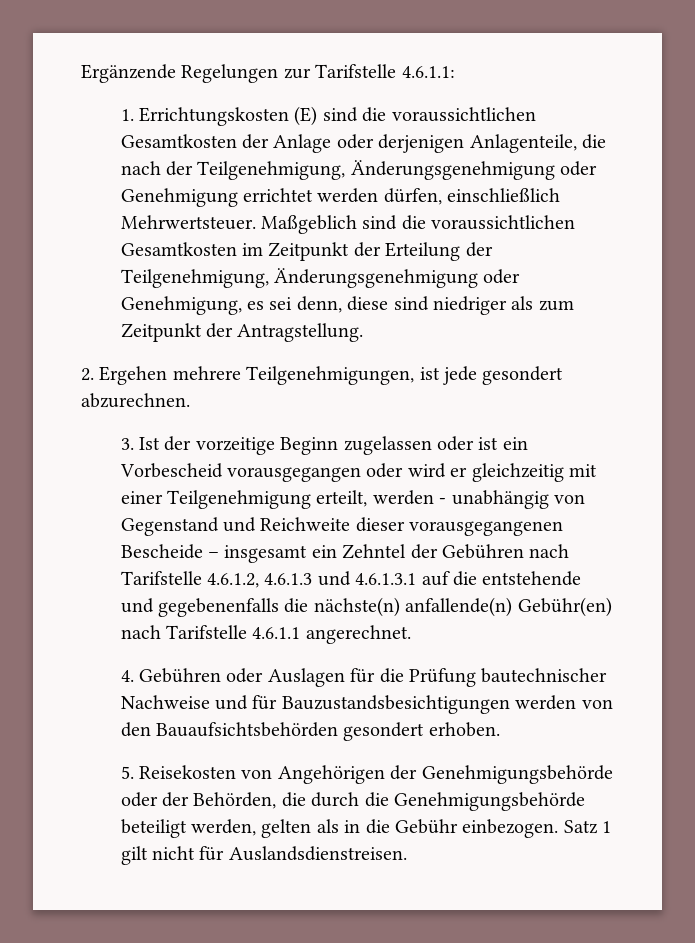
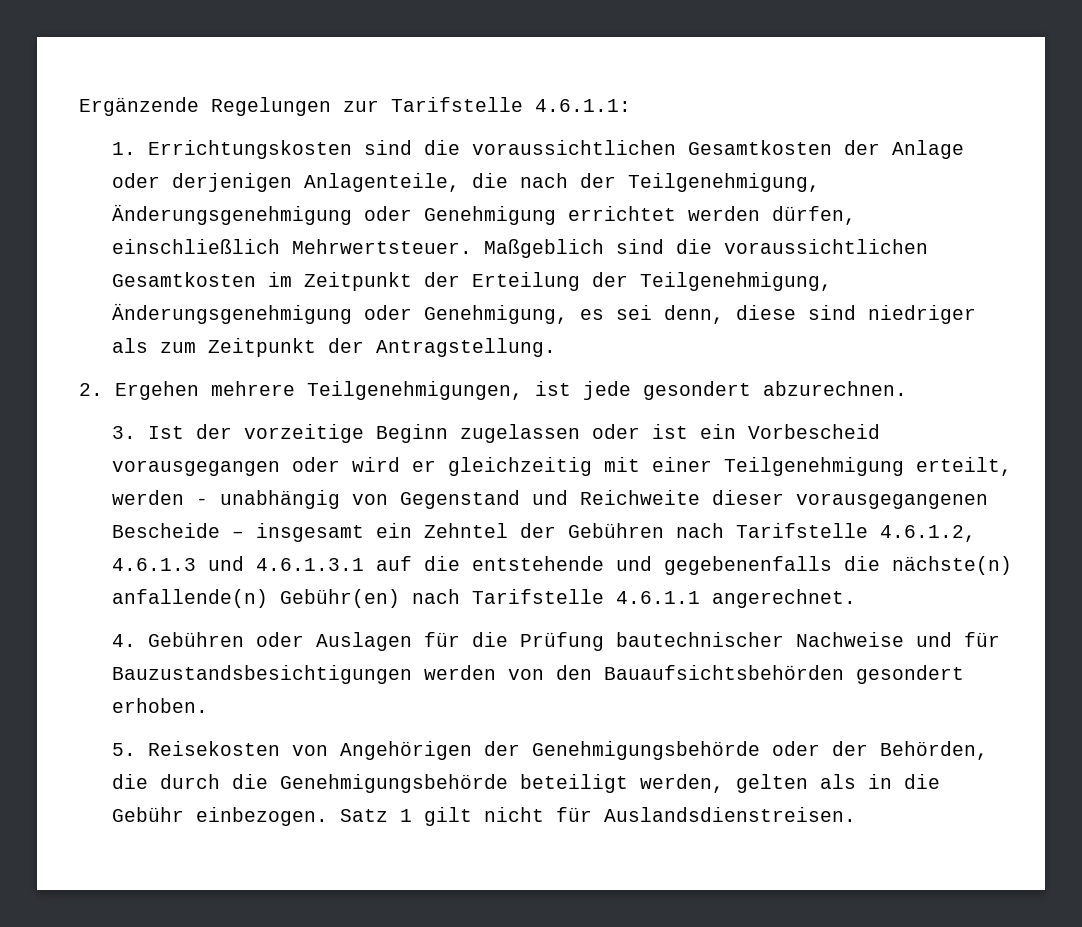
- 1. Errichtungskosten (E) sind die voraussichtlichen Gesamtkosten der Anlage oder derjenigen Anlagenteile, die nach der Teilgenehmigung, Änderungsgenehmigung oder Genehmigung errichtet werden dürfen, einschließlich Mehrwertsteuer.
+ 1. Errichtungskosten sind die voraussichtlichen Gesamtkosten der Anlage oder derjenigen Anlagenteile, die nach der Teilgenehmigung, Änderungsgenehmigung oder Genehmigung errichtet werden dürfen, einschließlich Mehrwertsteuer.

